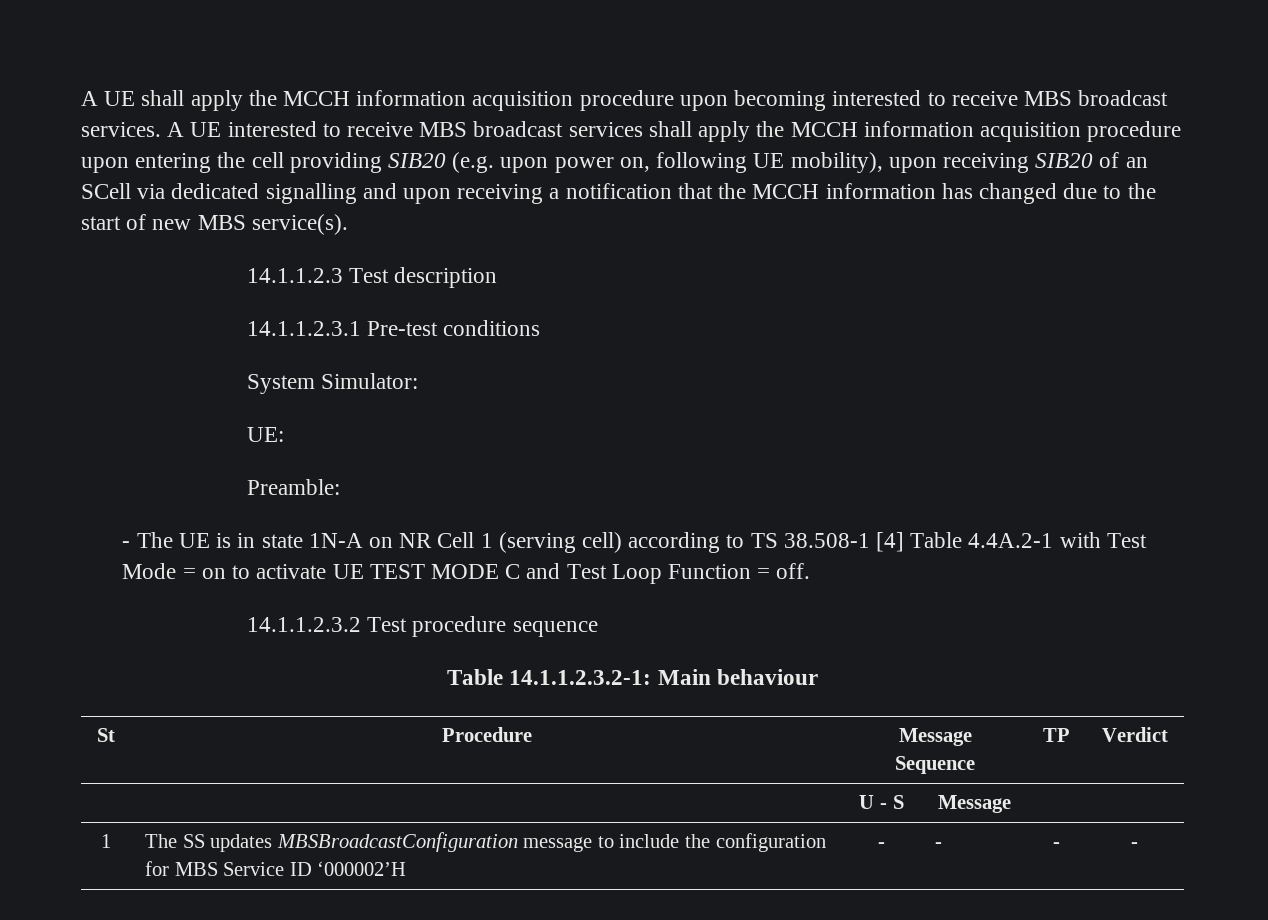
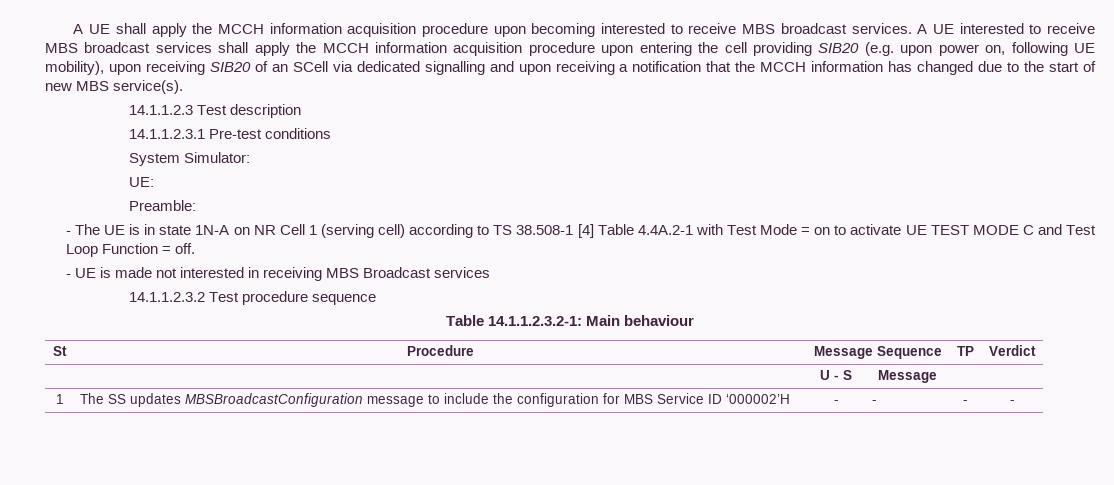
+ - UE is made not interested in receiving MBS Broadcast services

